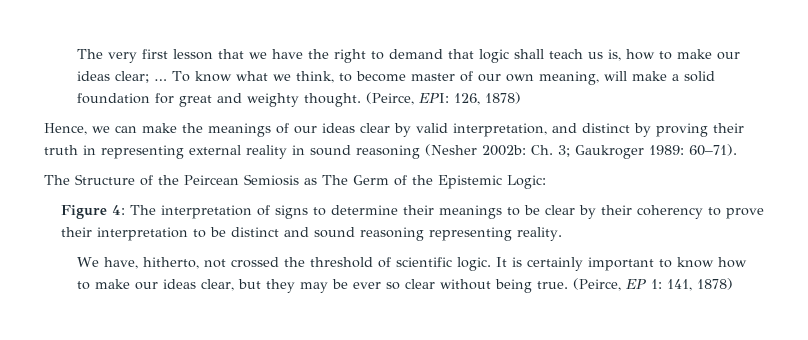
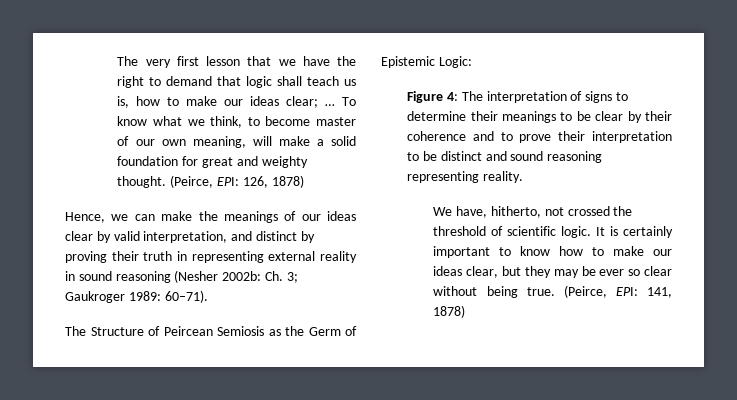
- The Structure of the Peircean Semiosis as The Germ of the Epistemic Logic:
+ The Structure of Peircean Semiosis as the Germ of Epistemic Logic:
- Figure 4: The interpretation of signs to determine their meanings to be clear by their coherency to prove their interpretation to be distinct and sound reasoning representing reality.
+ Figure 4: The interpretation of signs to determine their meanings to be clear by their coherence and to prove their interpretation to be distinct and sound reasoning representing reality.
- (Peirce, EP 1: 141, 1878)
+ (Peirce, EPI: 141, 1878)

